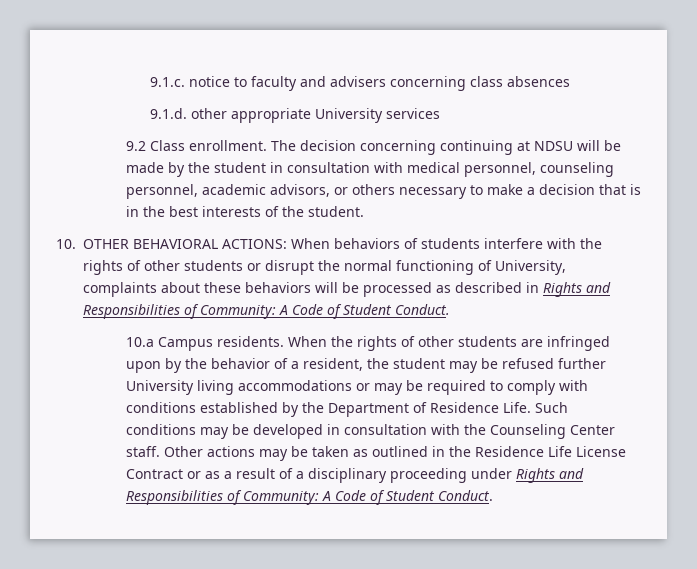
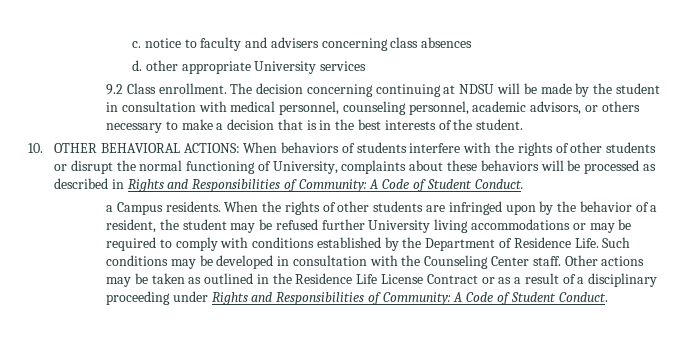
- 9.1.c. notice to faculty and advisers concerning class absences
+ c. notice to faculty and advisers concerning class absences
- 9.1.d. other appropriate University services
+ d. other appropriate University services
- 10.a Campus residents.
+ a Campus residents.

